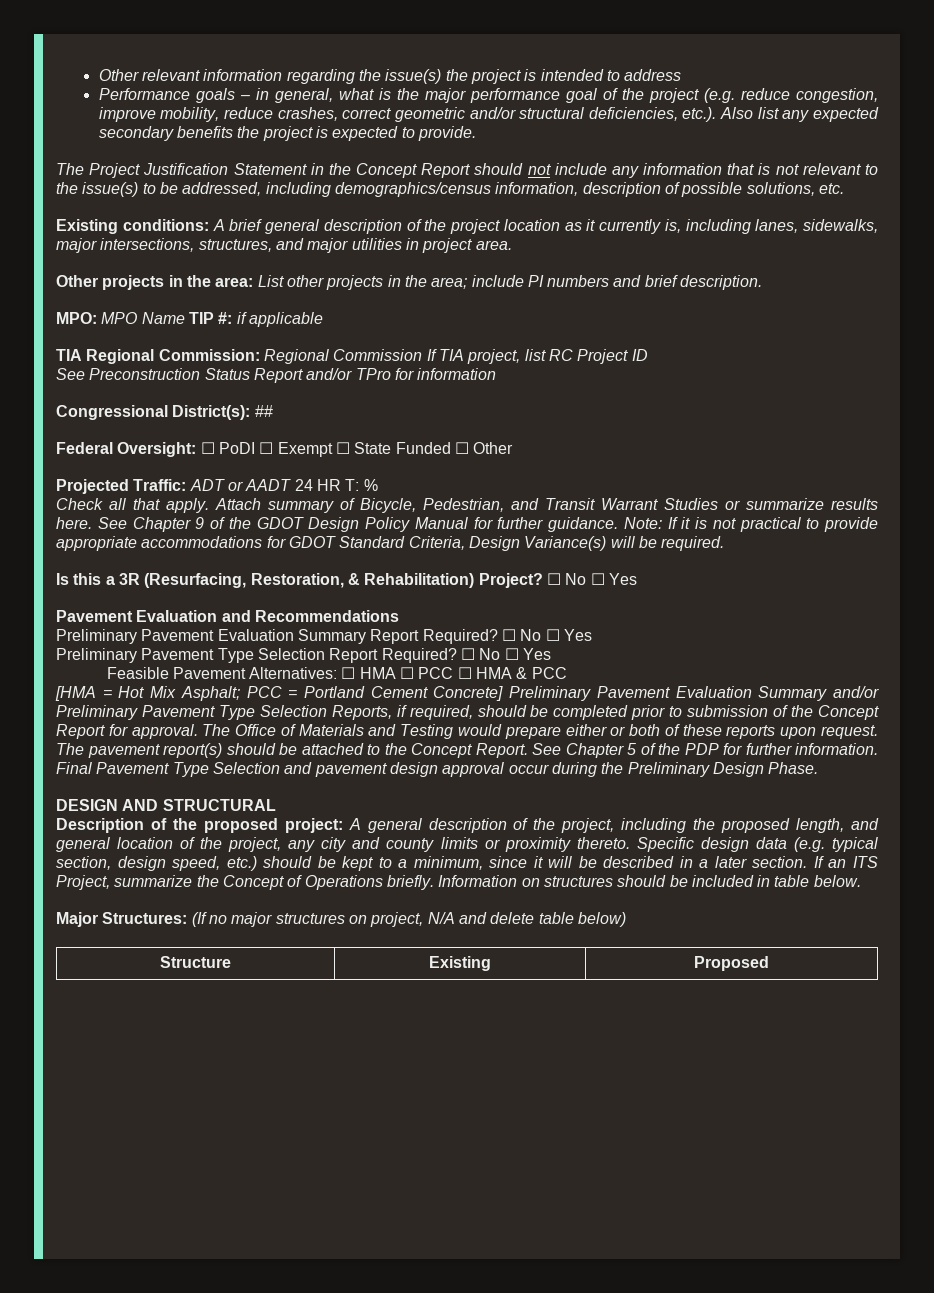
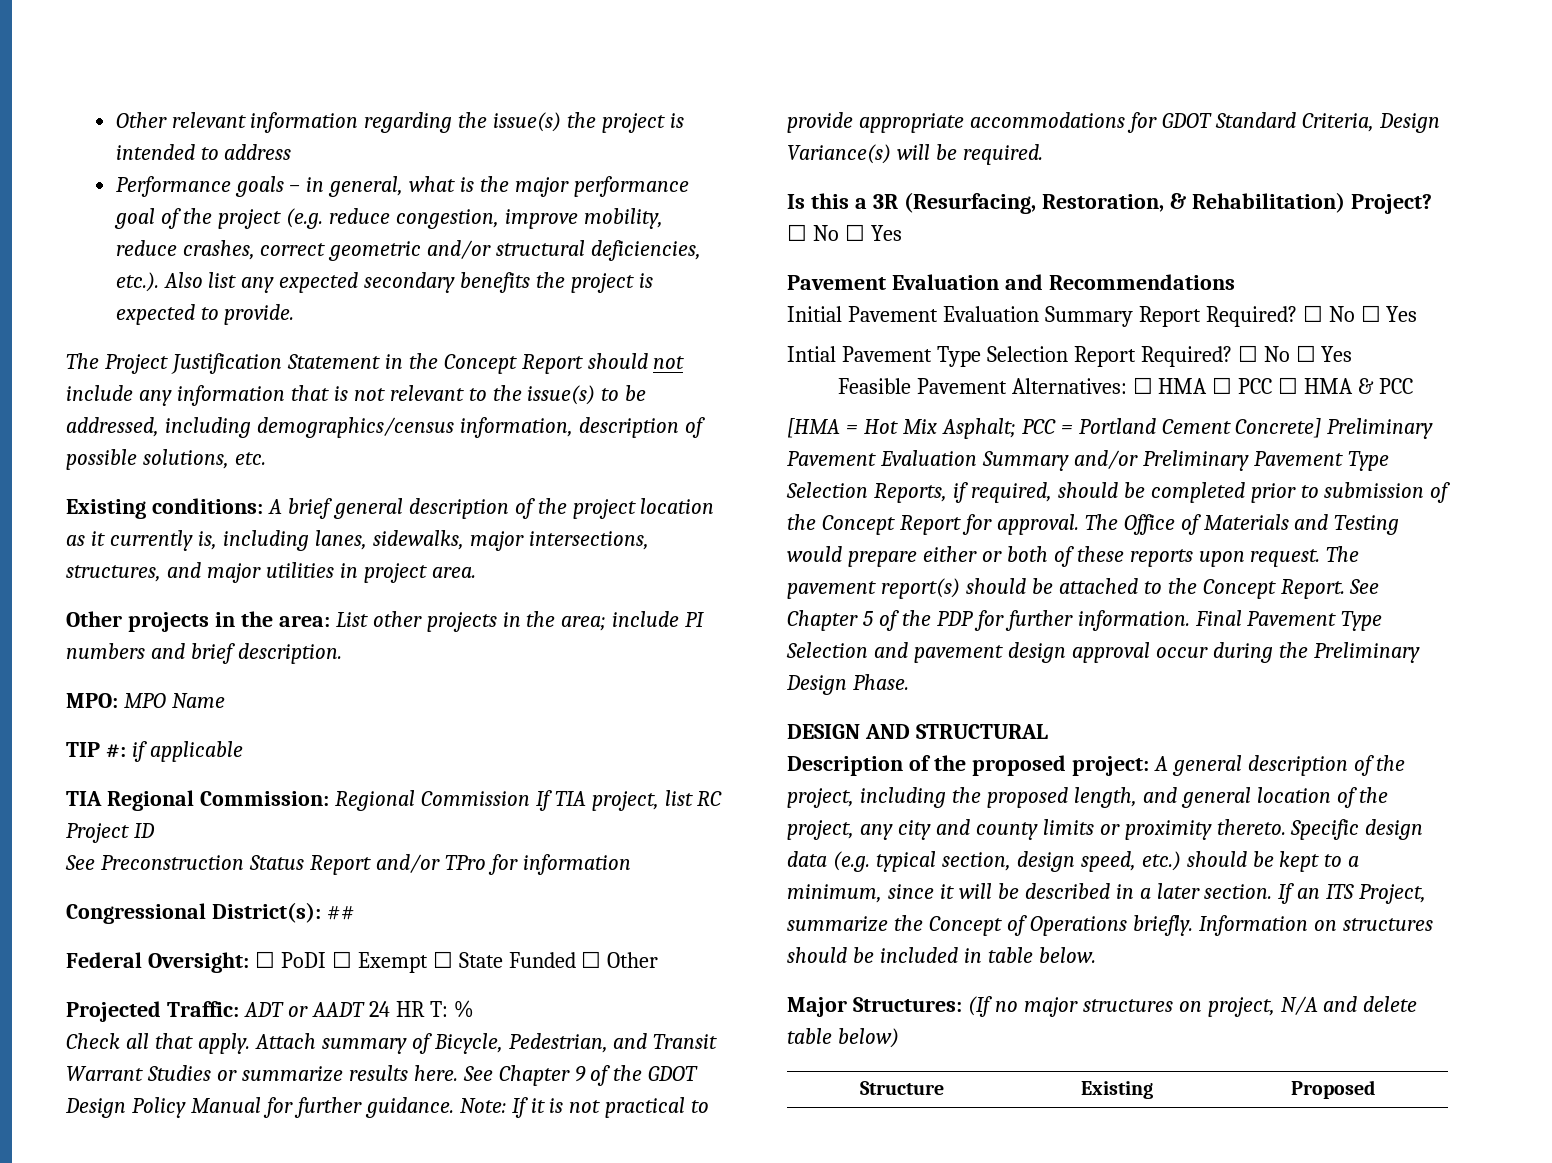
- MPO: MPO Name TIP #: if applicable
+ MPO: MPO Name
+ TIP #: if applicable
- Preliminary Pavement Evaluation Summary Report Required?
+ Initial Pavement Evaluation Summary Report Required?
- Preliminary Pavement Type Selection Report Required?
+ Intial Pavement Type Selection Report Required?

